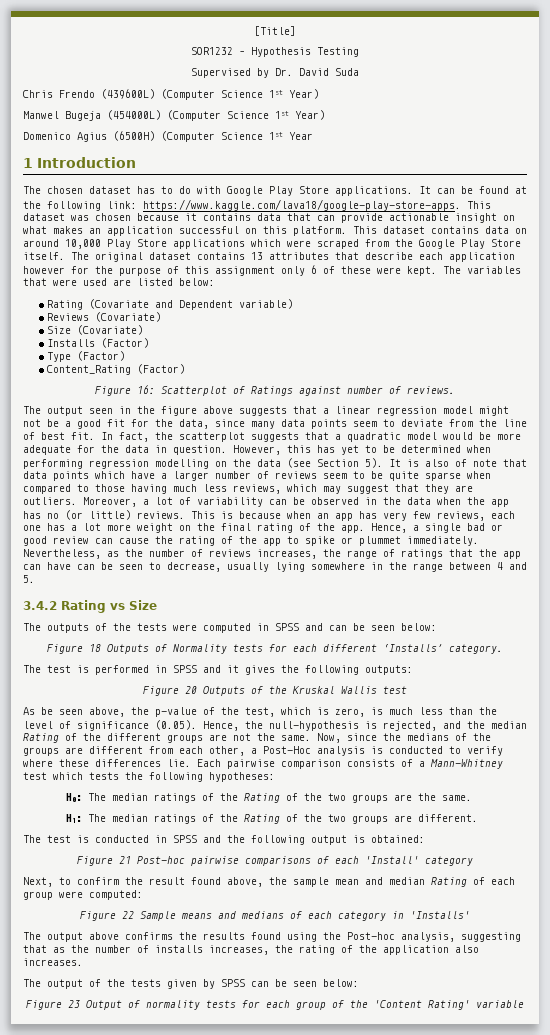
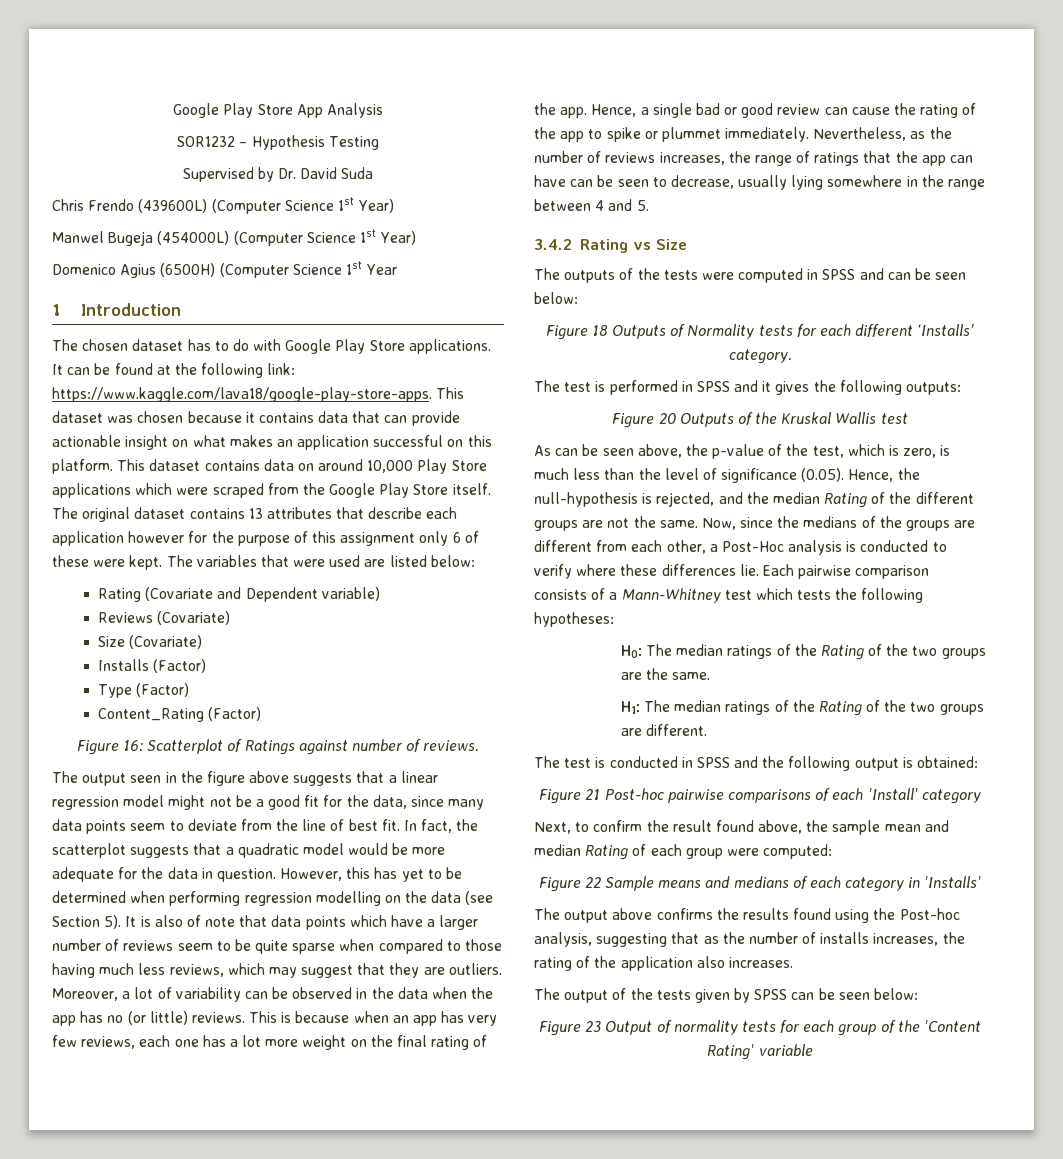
- [Title]
+ Google Play Store App Analysis
- As be seen above, the p-value of the test, which is zero, is much less than the level of significance (0.05). Hence, the null-hypothesis is rejected, and the median Rating of the different groups are not the same.
+ As can be seen above, the p-value of the test, which is zero, is much less than the level of significance (0.05). Hence, the null-hypothesis is rejected, and the median Rating of the different groups are not the same.

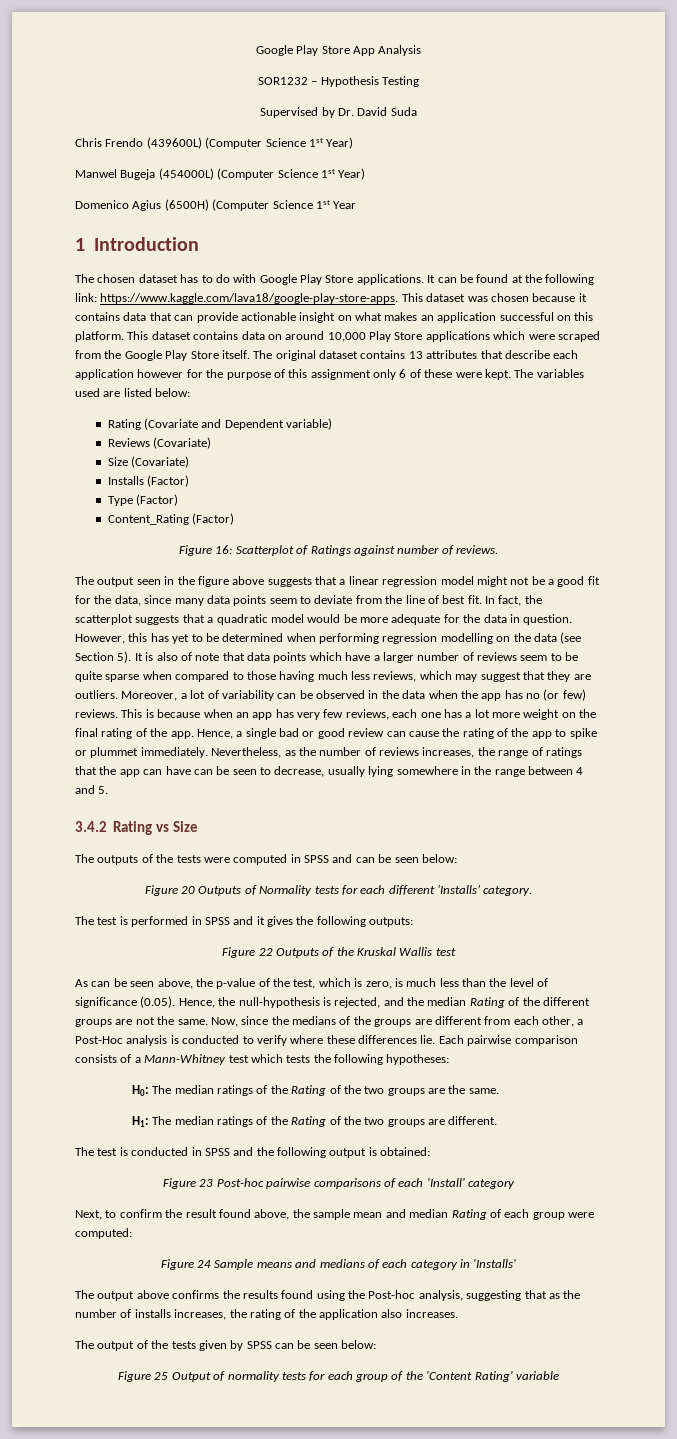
- The variables that were used are listed below:
+ The variables used are listed below:
- Moreover, a lot of variability can be observed in the data when the app has no (or little) reviews.
+ Moreover, a lot of variability can be observed in the data when the app has no (or few) reviews.
- Figure 18 Outputs of Normality tests for each different ‘Installs’ category.
+ Figure 20 Outputs of Normality tests for each different ‘Installs’ category.
- Figure 20 Outputs of the Kruskal Wallis test
+ Figure 22 Outputs of the Kruskal Wallis test
- Figure 21 Post-hoc pairwise comparisons of each 'Install' category
+ Figure 23 Post-hoc pairwise comparisons of each 'Install' category
- Figure 22 Sample means and medians of each category in 'Installs'
+ Figure 24 Sample means and medians of each category in 'Installs'
- Figure 23 Output of normality tests for each group of the 'Content Rating' variable
+ Figure 25 Output of normality tests for each group of the 'Content Rating' variable

